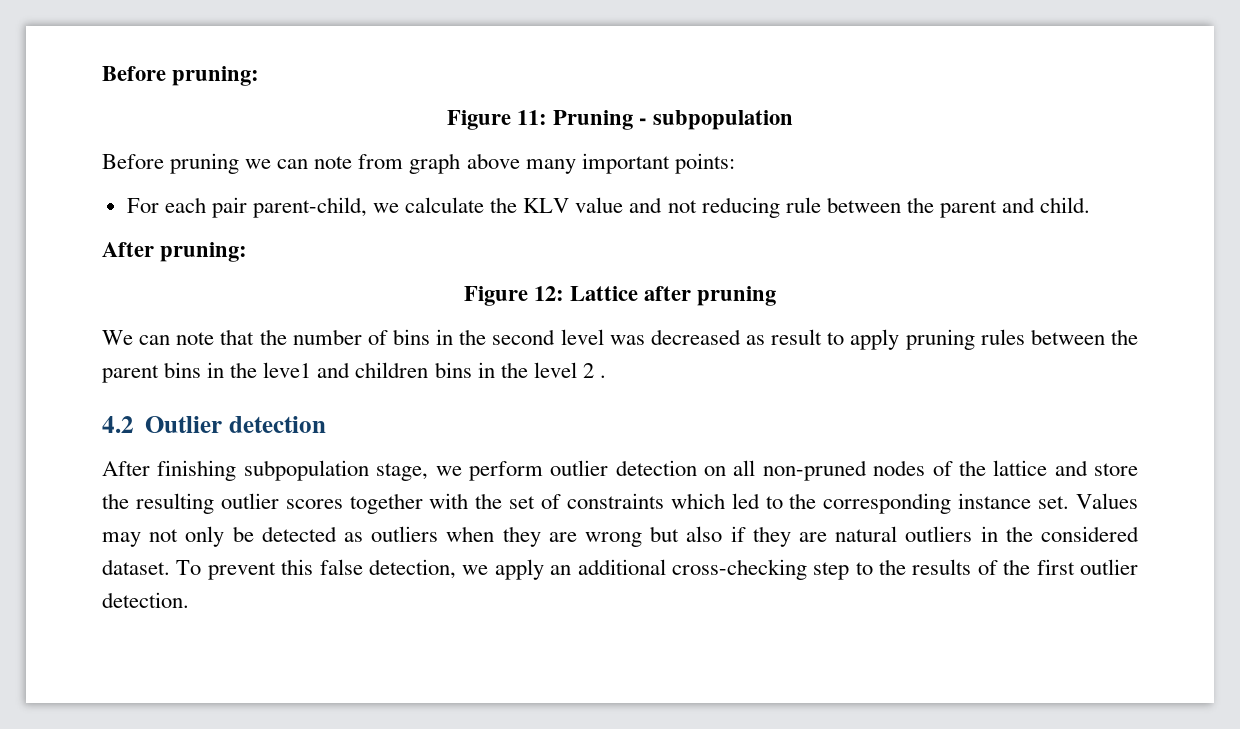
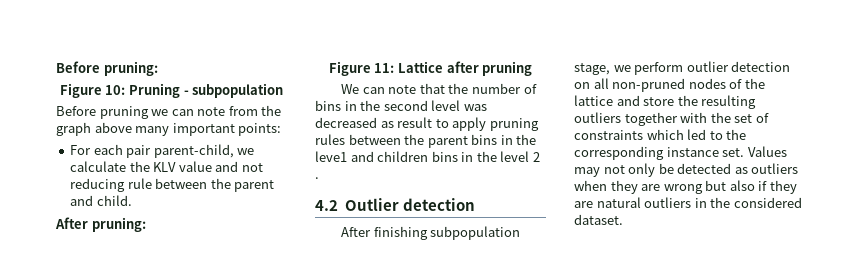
- Figure 11: Pruning - subpopulation
+ Figure 10: Pruning - subpopulation
- Before pruning we can note from graph above many important points:
+ Before pruning we can note from the graph above many important points:
- Figure 12: Lattice after pruning
+ Figure 11: Lattice after pruning
- After finishing subpopulation stage, we perform outlier detection on all non-pruned nodes of the lattice and store the resulting outlier scores together with the set of constraints which led to the corresponding instance set.
+ After finishing subpopulation stage, we perform outlier detection on all non-pruned nodes of the lattice and store the resulting outliers together with the set of constraints which led to the corresponding instance set.
- To prevent this false detection, we apply an additional cross-checking step to the results of the first outlier detection.

